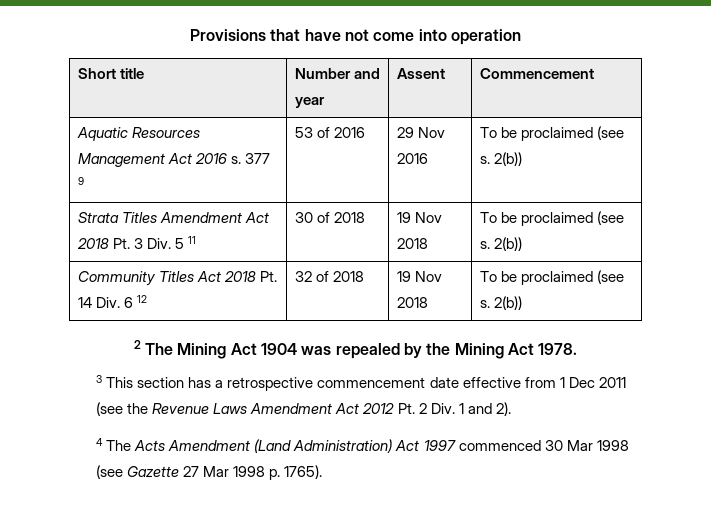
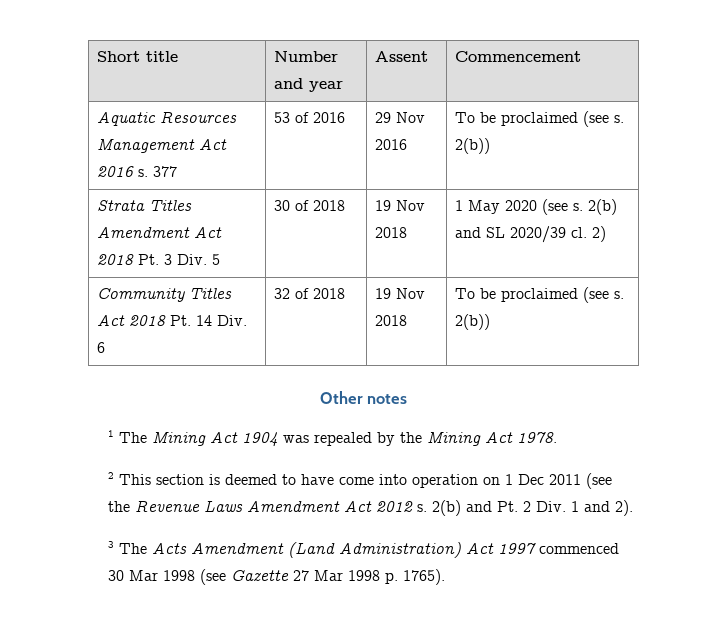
- Provisions that have not come into operation
- Aquatic Resources Management Act 2016 s. 377 9 | 53 of 2016 | 29 Nov 2016 | To be proclaimed (see s. 2(b))
+ Aquatic Resources Management Act 2016 s. 377 | 53 of 2016 | 29 Nov 2016 | To be proclaimed (see s. 2(b))
- Strata Titles Amendment Act 2018 Pt. 3 Div. 5 11 | 30 of 2018 | 19 Nov 2018 | To be proclaimed (see s. 2(b))
+ Strata Titles Amendment Act 2018 Pt. 3 Div. 5 | 30 of 2018 | 19 Nov 2018 | 1 May 2020 (see s. 2(b) and SL 2020/39 cl. 2)
- Community Titles Act 2018 Pt. 14 Div. 6 12 | 32 of 2018 | 19 Nov 2018 | To be proclaimed (see s. 2(b))
+ Community Titles Act 2018 Pt. 14 Div. 6 | 32 of 2018 | 19 Nov 2018 | To be proclaimed (see s. 2(b))
- 2 The Mining Act 1904 was repealed by the Mining Act 1978.
+ Other notes
+ 1 The Mining Act 1904 was repealed by the Mining Act 1978.
- 3 This section has a retrospective commencement date effective from 1 Dec 2011 (see the Revenue Laws Amendment Act 2012 Pt. 2 Div. 1 and 2).
+ 2 This section is deemed to have come into operation on 1 Dec 2011 (see the Revenue Laws Amendment Act 2012 s. 2(b) and Pt. 2 Div. 1 and 2).
- 4 The Acts Amendment (Land Administration) Act 1997 commenced 30 Mar 1998 (see Gazette 27 Mar 1998 p. 1765).
+ 3 The Acts Amendment (Land Administration) Act 1997 commenced 30 Mar 1998 (see Gazette 27 Mar 1998 p. 1765).

